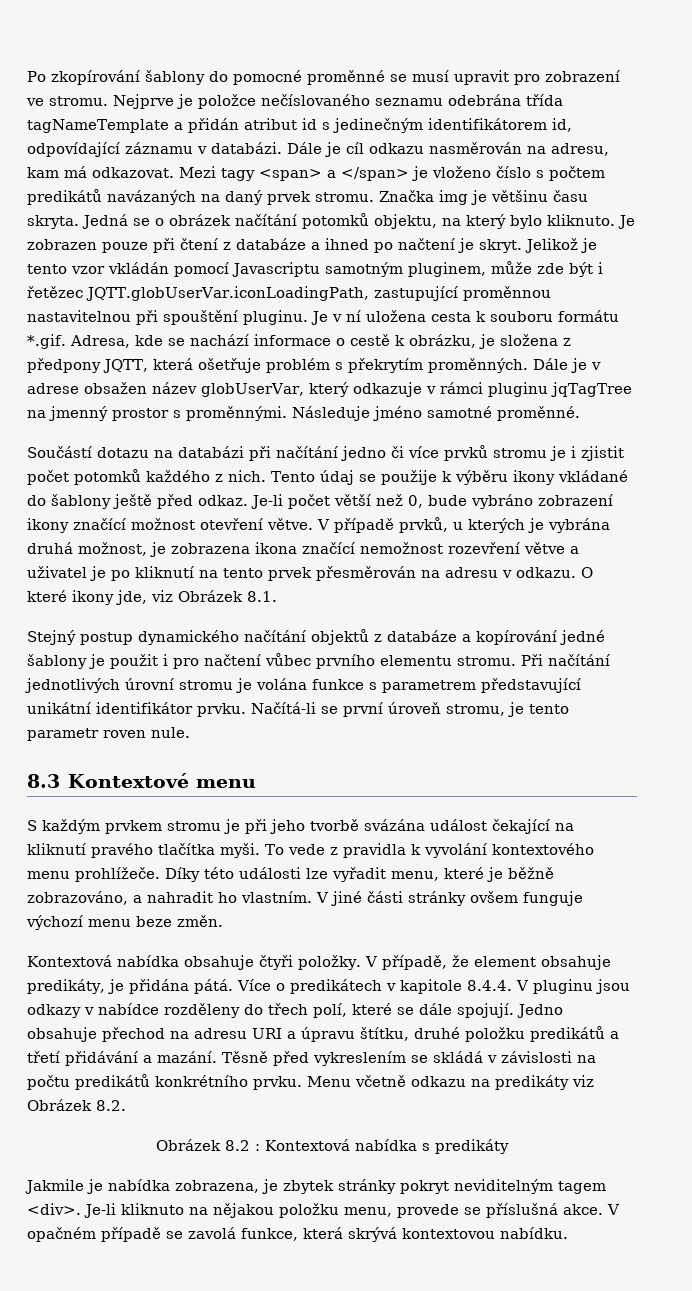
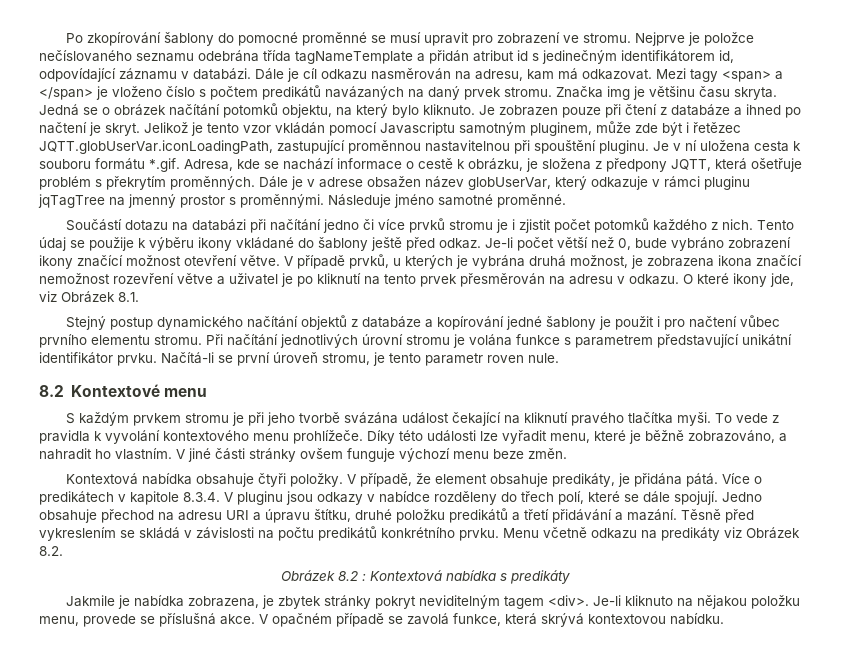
- 8.3 Kontextové menu
+ 8.2 Kontextové menu
- Více o predikátech v kapitole 8.4.4. V pluginu jsou odkazy v nabídce rozděleny do třech polí, které se dále spojují.
+ Více o predikátech v kapitole 8.3.4. V pluginu jsou odkazy v nabídce rozděleny do třech polí, které se dále spojují.

